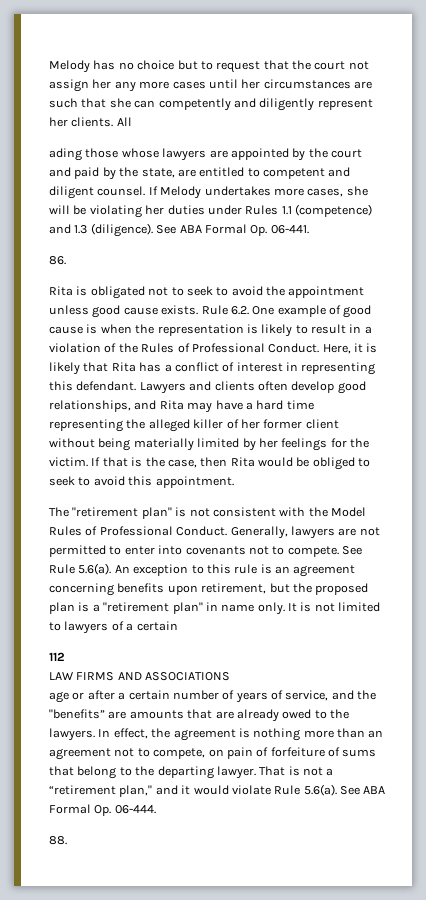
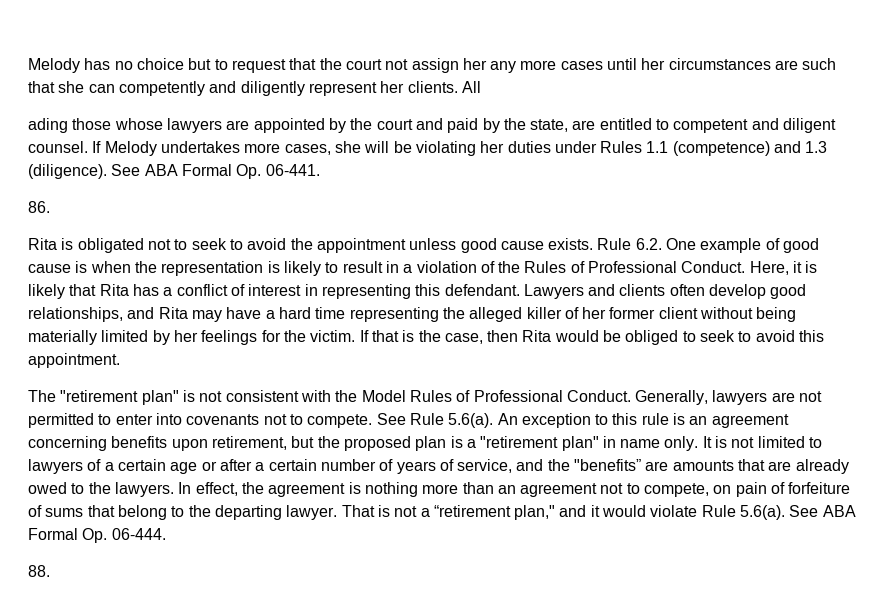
- It is not limited to lawyers of a certain
- 112
- LAW FIRMS AND ASSOCIATIONS
- age or after a certain number of years of service, and the "benefits” are amounts that are already owed to the lawyers.
+ It is not limited to lawyers of a certain age or after a certain number of years of service, and the "benefits” are amounts that are already owed to the lawyers.

